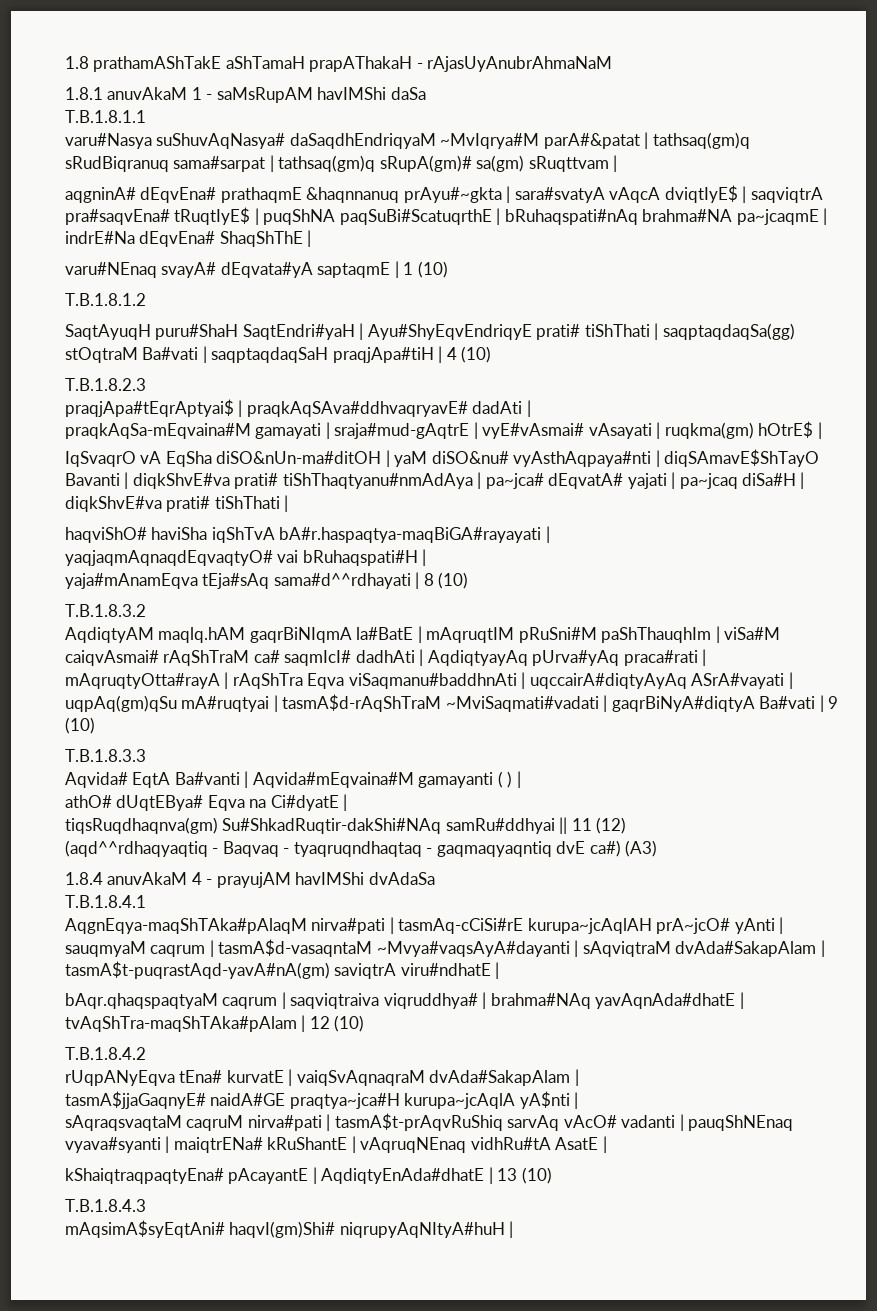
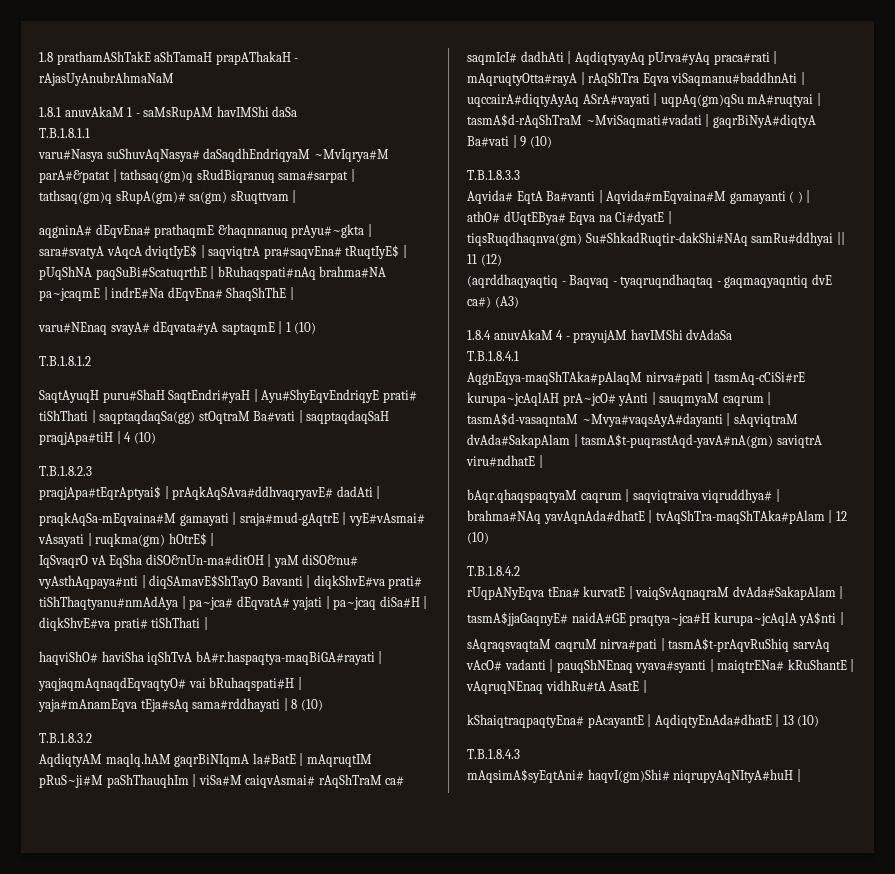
- aqgninA# dEqvEna# prathaqmE &haqnnanuq prAyu#~gkta | sara#svatyA vAqcA dviqtIyE$ | saqviqtrA pra#saqvEna# tRuqtIyE$ | puqShNA paqSuBi#ScatuqrthE | bRuhaqspati#nAq brahma#NA pa~jcaqmE | indrE#Na dEqvEna# ShaqShThE |
+ aqgninA# dEqvEna# prathaqmE &haqnnanuq prAyu#~gkta | sara#svatyA vAqcA dviqtIyE$ | saqviqtrA pra#saqvEna# tRuqtIyE$ | pUqShNA paqSuBi#ScatuqrthE | bRuhaqspati#nAq brahma#NA pa~jcaqmE | indrE#Na dEqvEna# ShaqShThE |
- praqjApa#tEqrAptyai$ | praqkAqSAva#ddhvaqryavE# dadAti |
+ praqjApa#tEqrAptyai$ | prAqkAqSAva#ddhvaqryavE# dadAti |
- haqviShO# haviSha iqShTvA bA#r.haspaqtya-maqBiGA#rayayati |
+ haqviShO# haviSha iqShTvA bA#r.haspaqtya-maqBiGA#rayati |
- yaja#mAnamEqva tEja#sAq sama#d^^rdhayati | 8 (10)
+ yaja#mAnamEqva tEja#sAq sama#rddhayati | 8 (10)
- AqdiqtyAM maqlq.hAM gaqrBiNIqmA la#BatE | mAqruqtIM pRuSni#M paShThauqhIm | viSa#M caiqvAsmai# rAqShTraM ca# saqmIcI# dadhAti | AqdiqtyayAq pUrva#yAq praca#rati | mAqruqtyOtta#rayA | rAqShTra Eqva viSaqmanu#baddhnAti | uqccairA#diqtyAyAq ASrA#vayati | uqpAq(gm)qSu mA#ruqtyai | tasmA$d-rAqShTraM ~MviSaqmati#vadati | gaqrBiNyA#diqtyA Ba#vati | 9 (10)
+ AqdiqtyAM maqlq.hAM gaqrBiNIqmA la#BatE | mAqruqtIM pRuS~ji#M paShThauqhIm | viSa#M caiqvAsmai# rAqShTraM ca# saqmIcI# dadhAti | AqdiqtyayAq pUrva#yAq praca#rati | mAqruqtyOtta#rayA | rAqShTra Eqva viSaqmanu#baddhnAti | uqccairA#diqtyAyAq ASrA#vayati | uqpAq(gm)qSu mA#ruqtyai | tasmA$d-rAqShTraM ~MviSaqmati#vadati | gaqrBiNyA#diqtyA Ba#vati | 9 (10)
- (aqd^^rdhaqyaqtiq - Baqvaq - tyaqruqndhaqtaq - gaqmaqyaqntiq dvE ca#) (A3)
+ (aqrddhaqyaqtiq - Baqvaq - tyaqruqndhaqtaq - gaqmaqyaqntiq dvE ca#) (A3)

